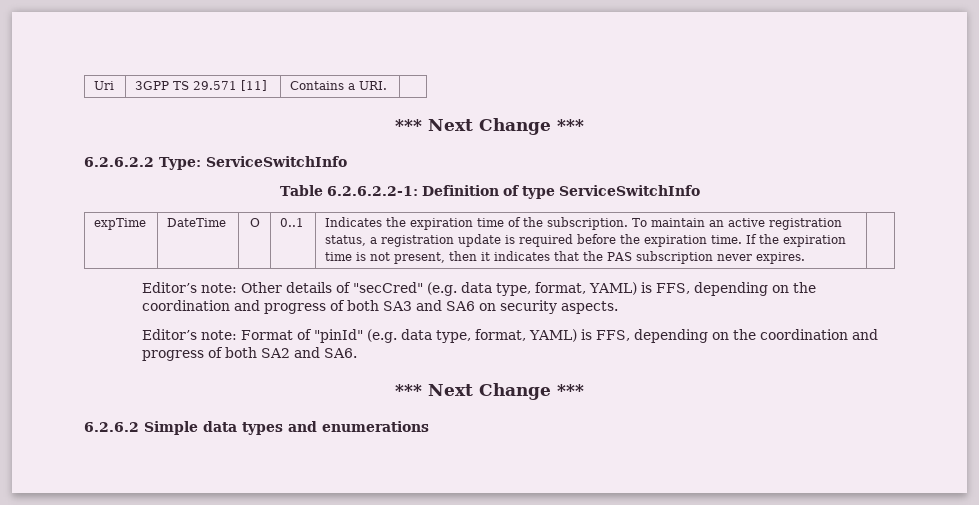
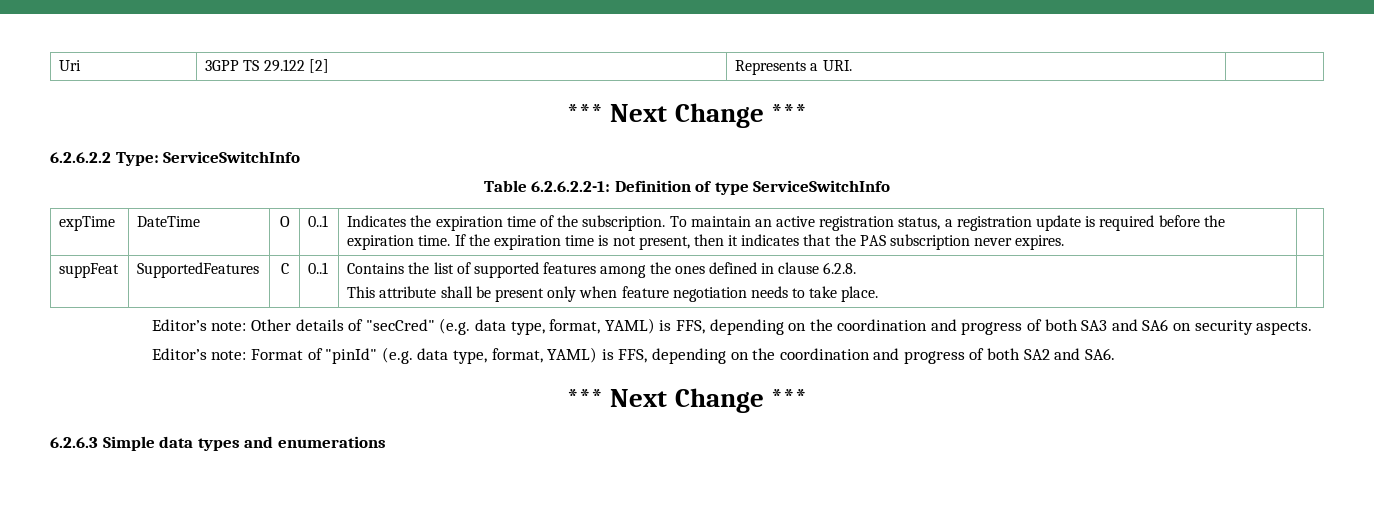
- Uri | 3GPP TS 29.571 [11] | Contains a URI. |
+ Uri | 3GPP TS 29.122 [2] | Represents a URI. |
+ suppFeat | SupportedFeatures | C | 0..1 | Contains the list of supported features among the ones defined in clause 6.2.8.
+ This attribute shall be present only when feature negotiation needs to take place. |
- 6.2.6.2 Simple data types and enumerations
+ 6.2.6.3 Simple data types and enumerations

